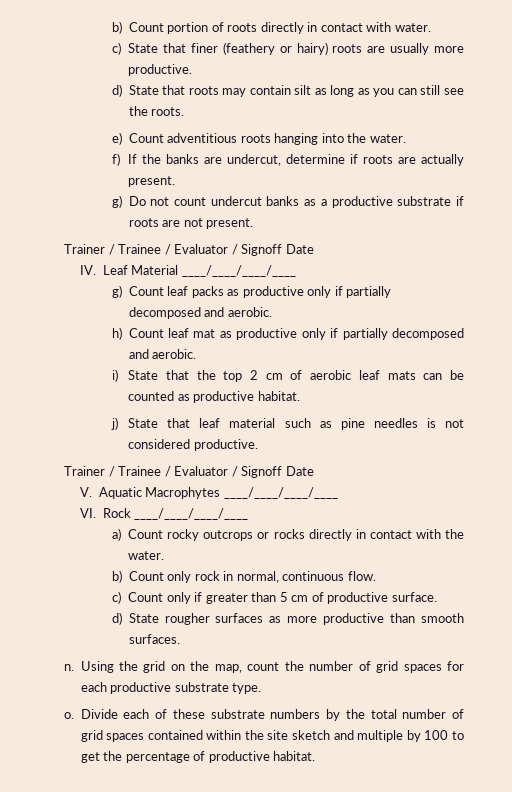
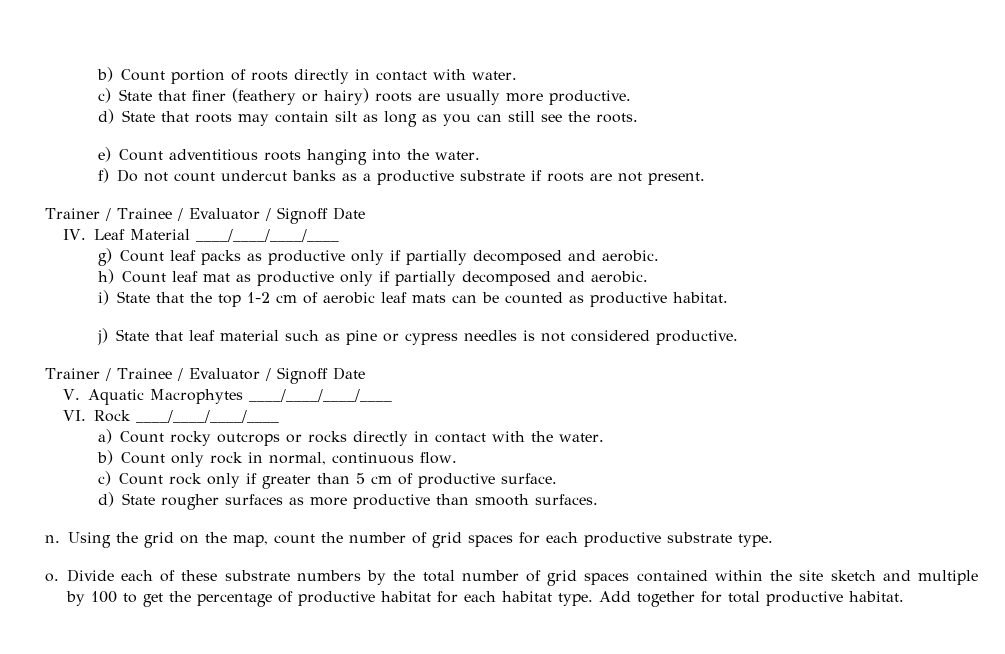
- f) If the banks are undercut, determine if roots are actually present.
- g) Do not count undercut banks as a productive substrate if roots are not present.
+ f) Do not count undercut banks as a productive substrate if roots are not present.
- i) State that the top 2 cm of aerobic leaf mats can be counted as productive habitat.
+ i) State that the top 1-2 cm of aerobic leaf mats can be counted as productive habitat.
- j) State that leaf material such as pine needles is not considered productive.
+ j) State that leaf material such as pine or cypress needles is not considered productive.
- c) Count only if greater than 5 cm of productive surface.
+ c) Count rock only if greater than 5 cm of productive surface.
- Divide each of these substrate numbers by the total number of grid spaces contained within the site sketch and multiple by 100 to get the percentage of productive habitat.
+ Divide each of these substrate numbers by the total number of grid spaces contained within the site sketch and multiple by 100 to get the percentage of productive habitat for each habitat type. Add together for total productive habitat.

